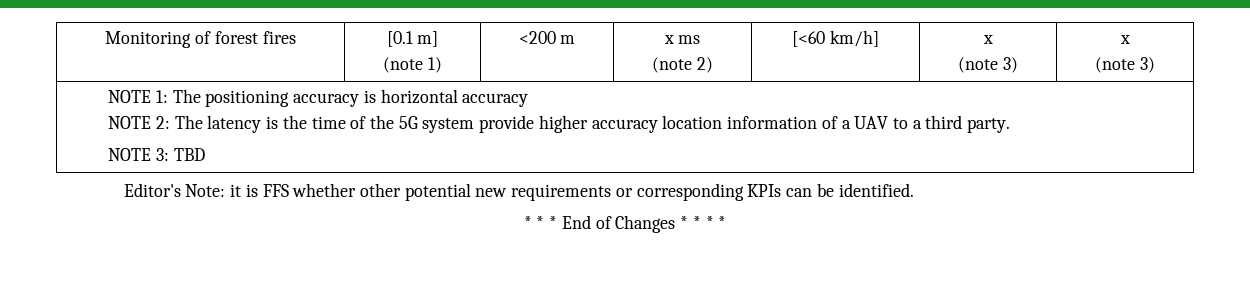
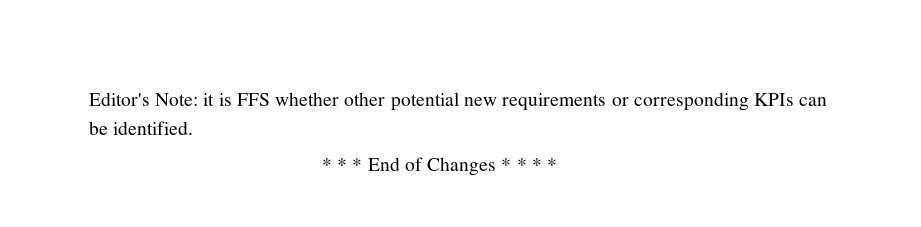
- Monitoring of forest fires | [0.1 m]
- (note 1) | <200 m | x ms
- (note 2) | [<60 km/h] | x
- (note 3) | x
- (note 3)
- NOTE 1: The positioning accuracy is horizontal accuracy
- NOTE 2: The latency is the time of the 5G system provide higher accuracy location information of a UAV to a third party.
- NOTE 3: TBD

